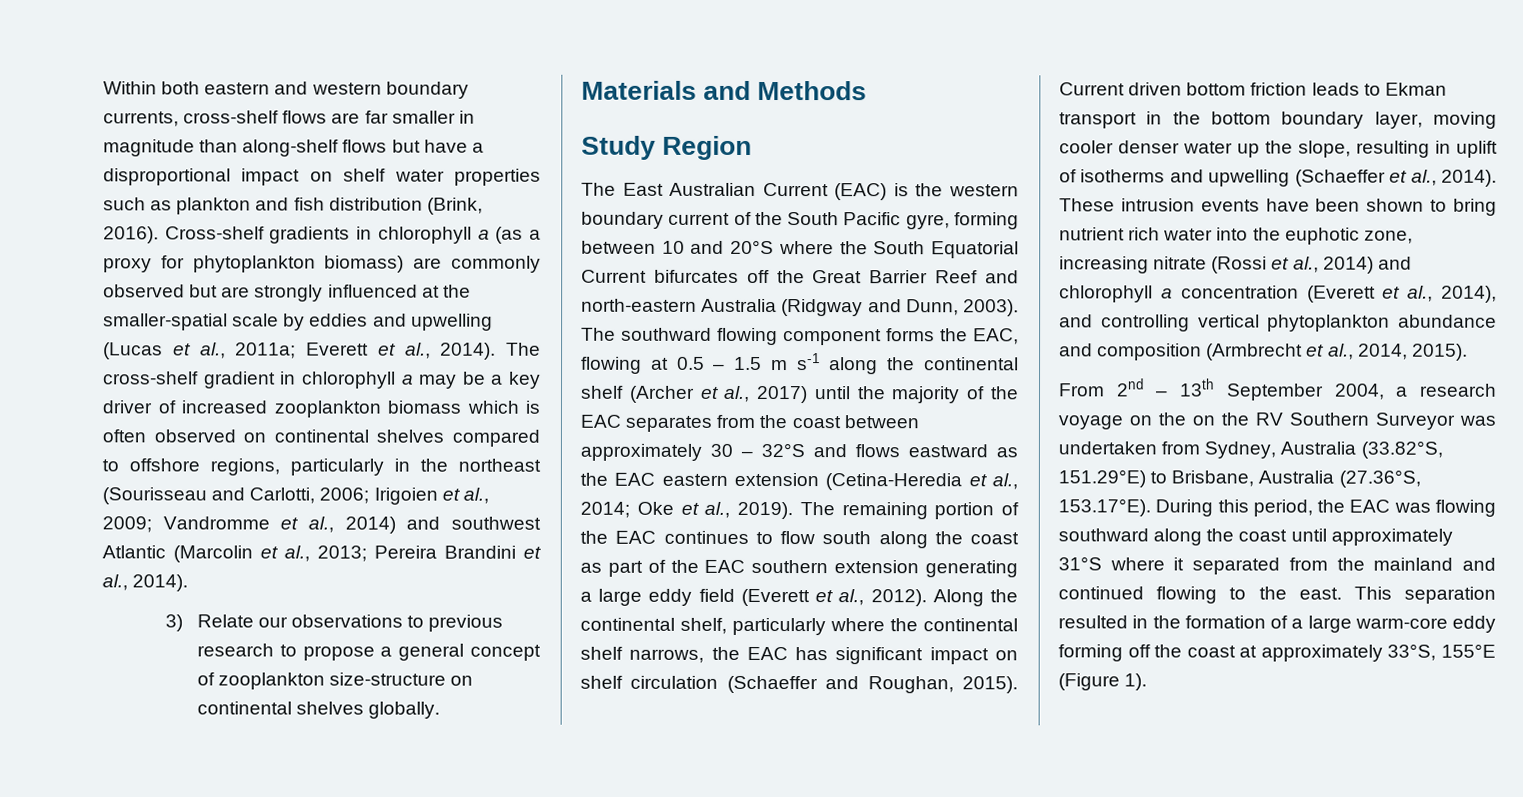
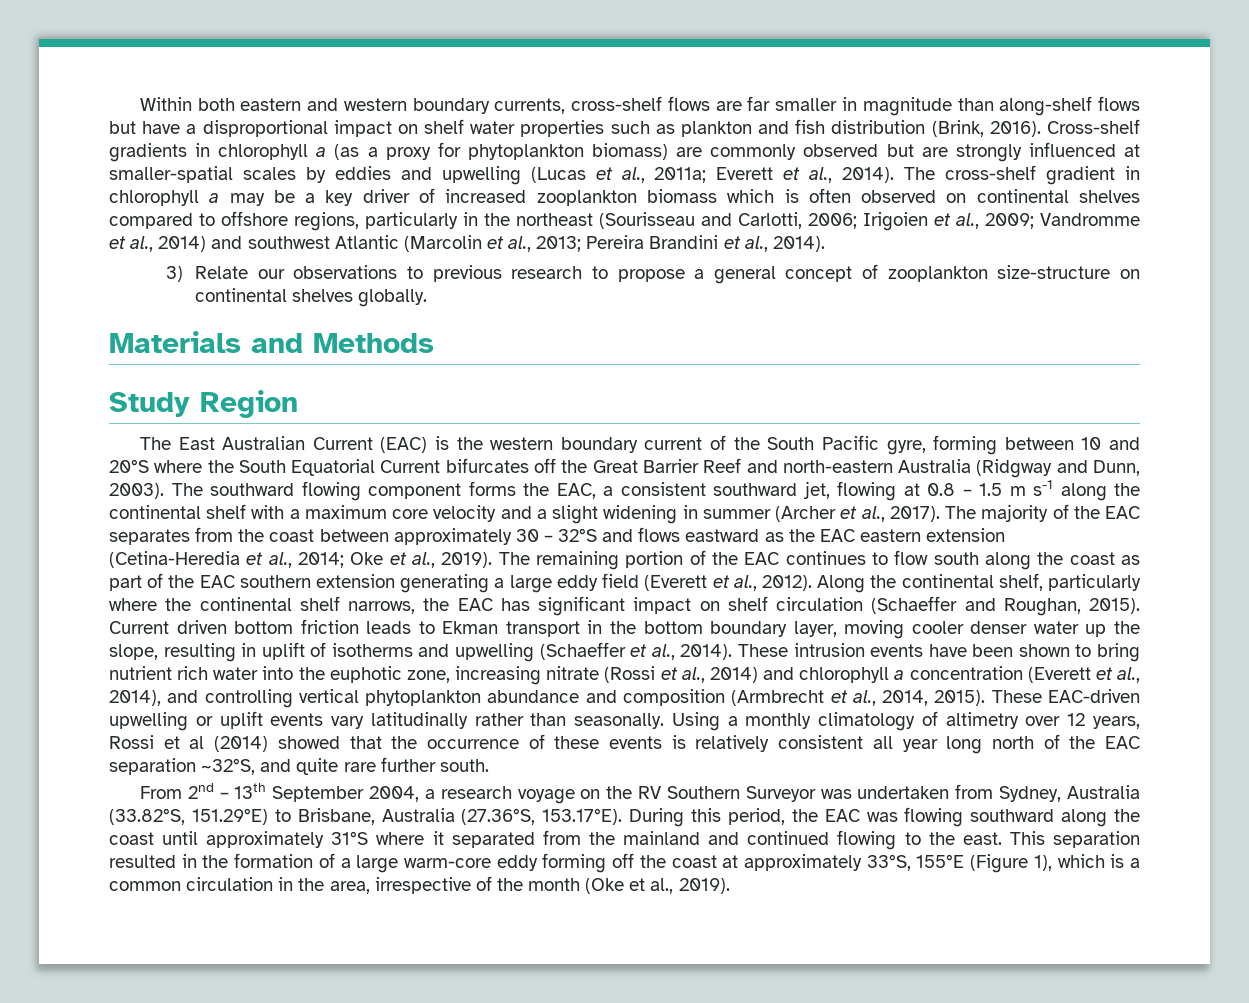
- Cross-shelf gradients in chlorophyll a (as a proxy for phytoplankton biomass) are commonly observed but are strongly influenced at the smaller-spatial scale by eddies and upwelling (Lucas et al., 2011a; Everett et al., 2014).
+ Cross-shelf gradients in chlorophyll a (as a proxy for phytoplankton biomass) are commonly observed but are strongly influenced at smaller-spatial scales by eddies and upwelling (Lucas et al., 2011a; Everett et al., 2014).
- The southward flowing component forms the EAC, flowing at 0.5 – 1.5 m s-1 along the continental shelf (Archer et al., 2017) until the majority of the EAC separates from the coast between approximately 30 – 32°S and flows eastward as the EAC eastern extension (Cetina-Heredia et al., 2014; Oke et al., 2019).
+ The southward flowing component forms the EAC, a consistent southward jet, flowing at 0.8 – 1.5 m s-1 along the continental shelf with a maximum core velocity and a slight widening in summer (Archer et al., 2017). The majority of the EAC separates from the coast between approximately 30 – 32°S and flows eastward as the EAC eastern extension (Cetina-Heredia et al., 2014; Oke et al., 2019).
+ These EAC-driven upwelling or uplift events vary latitudinally rather than seasonally. Using a monthly climatology of altimetry over 12 years, Rossi et al (2014) showed that the occurrence of these events is relatively consistent all year long north of the EAC separation ~32°S, and quite rare further south.
- From 2nd – 13th September 2004, a research voyage on the on the RV Southern Surveyor was undertaken from Sydney, Australia (33.82°S, 151.29°E) to Brisbane, Australia (27.36°S, 153.17°E). During this period, the EAC was flowing southward along the coast until approximately 31°S where it separated from the mainland and continued flowing to the east.
+ From 2nd – 13th September 2004, a research voyage on the RV Southern Surveyor was undertaken from Sydney, Australia (33.82°S, 151.29°E) to Brisbane, Australia (27.36°S, 153.17°E). During this period, the EAC was flowing southward along the coast until approximately 31°S where it separated from the mainland and continued flowing to the east.
- This separation resulted in the formation of a large warm-core eddy forming off the coast at approximately 33°S, 155°E (Figure 1).
+ This separation resulted in the formation of a large warm-core eddy forming off the coast at approximately 33°S, 155°E (Figure 1), which is a common circulation in the area, irrespective of the month (Oke et al., 2019).

